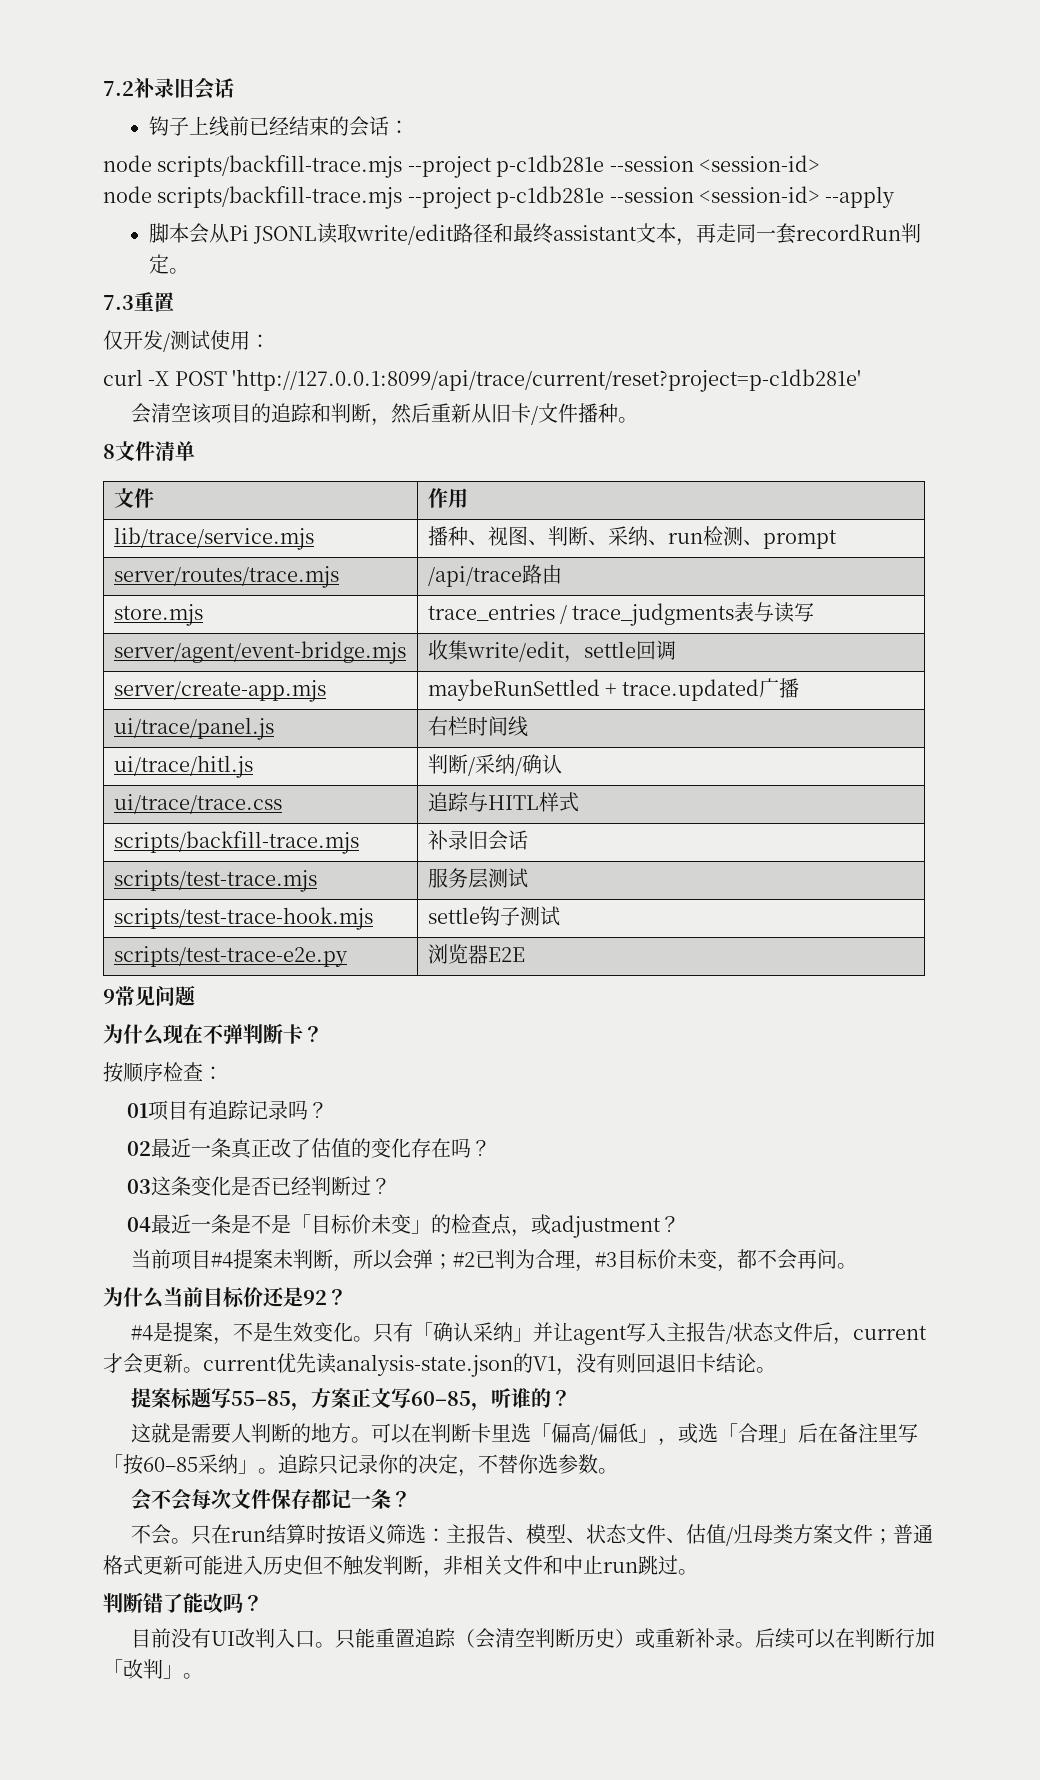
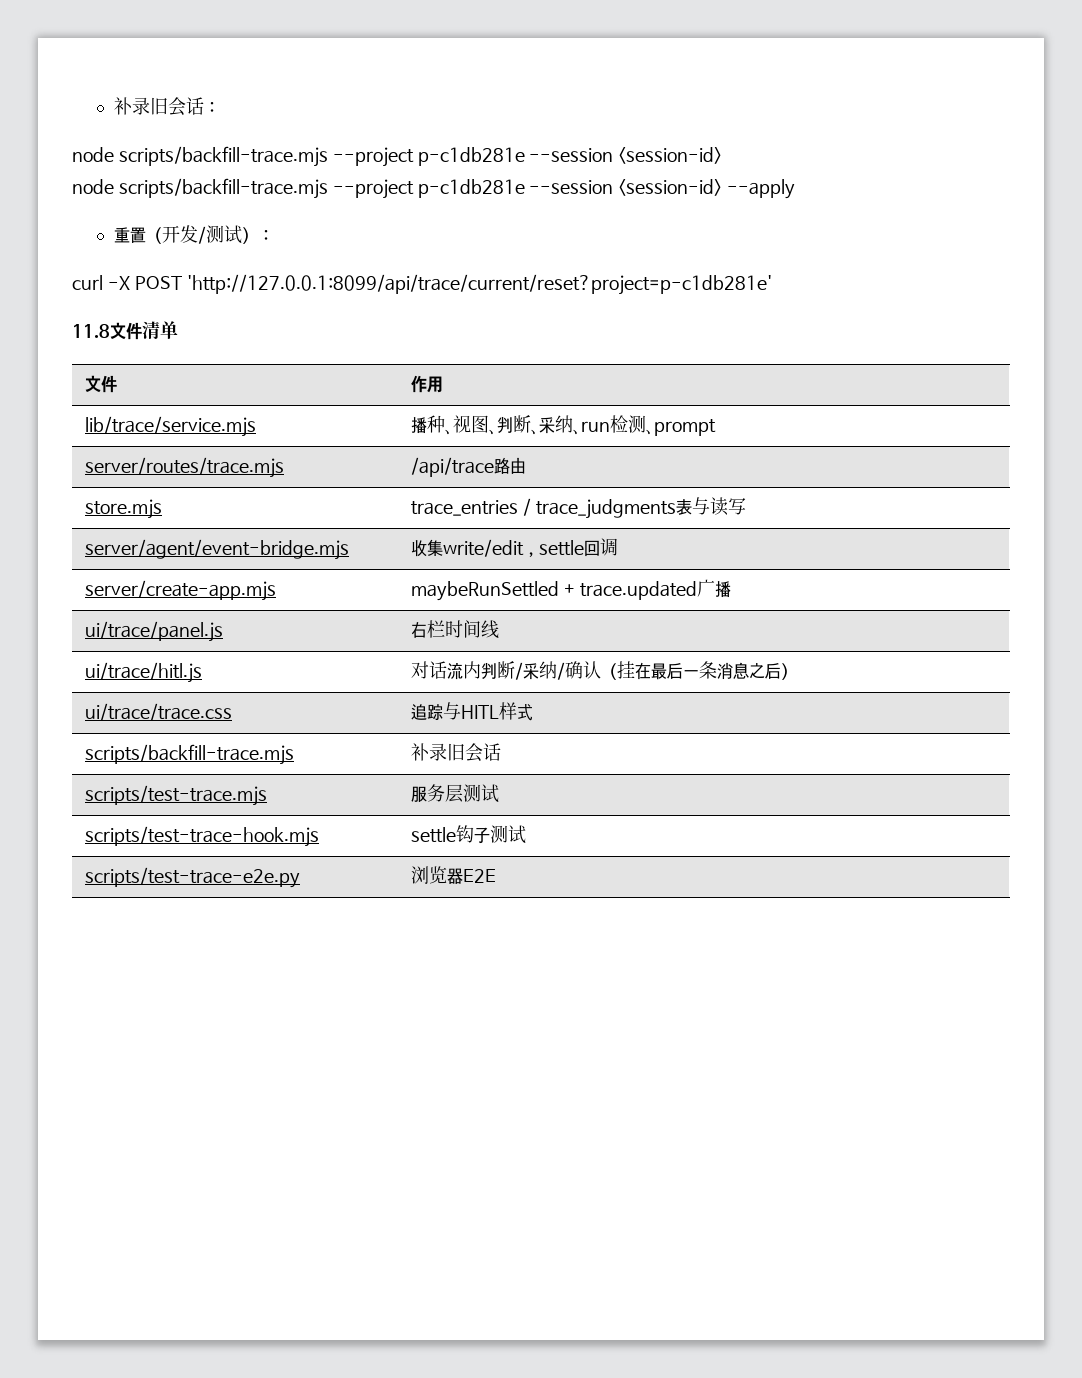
- 7.2补录旧会话
- 钩子上线前已经结束的会话：
+ 补录旧会话：
- 脚本会从Pi JSONL读取write/edit路径和最终assistant文本，再走同一套recordRun判定。
- 7.3重置
- 仅开发/测试使用：
+ 重置（开发/测试）：
- 会清空该项目的追踪和判断，然后重新从旧卡/文件播种。
- 8文件清单
+ 11.8文件清单
- ui/trace/hitl.js | 判断/采纳/确认
+ ui/trace/hitl.js | 对话流内判断/采纳/确认（挂在最后一条消息之后）
- 9常见问题
- 为什么现在不弹判断卡？
- 按顺序检查：
- 01项目有追踪记录吗？
- 02最近一条真正改了估值的变化存在吗？
- 03这条变化是否已经判断过？
- 04最近一条是不是「目标价未变」的检查点，或adjustment？
- 当前项目#4提案未判断，所以会弹；#2已判为合理，#3目标价未变，都不会再问。
- 为什么当前目标价还是92？
- #4是提案，不是生效变化。只有「确认采纳」并让agent写入主报告/状态文件后，current才会更新。current优先读analysis-state.json的V1，没有则回退旧卡结论。
- 提案标题写55–85，方案正文写60–85，听谁的？
- 这就是需要人判断的地方。可以在判断卡里选「偏高/偏低」，或选「合理」后在备注里写「按60–85采纳」。追踪只记录你的决定，不替你选参数。
- 会不会每次文件保存都记一条？
- 不会。只在run结算时按语义筛选：主报告、模型、状态文件、估值/归母类方案文件；普通格式更新可能进入历史但不触发判断，非相关文件和中止run跳过。
- 判断错了能改吗？
- 目前没有UI改判入口。只能重置追踪（会清空判断历史）或重新补录。后续可以在判断行加「改判」。

